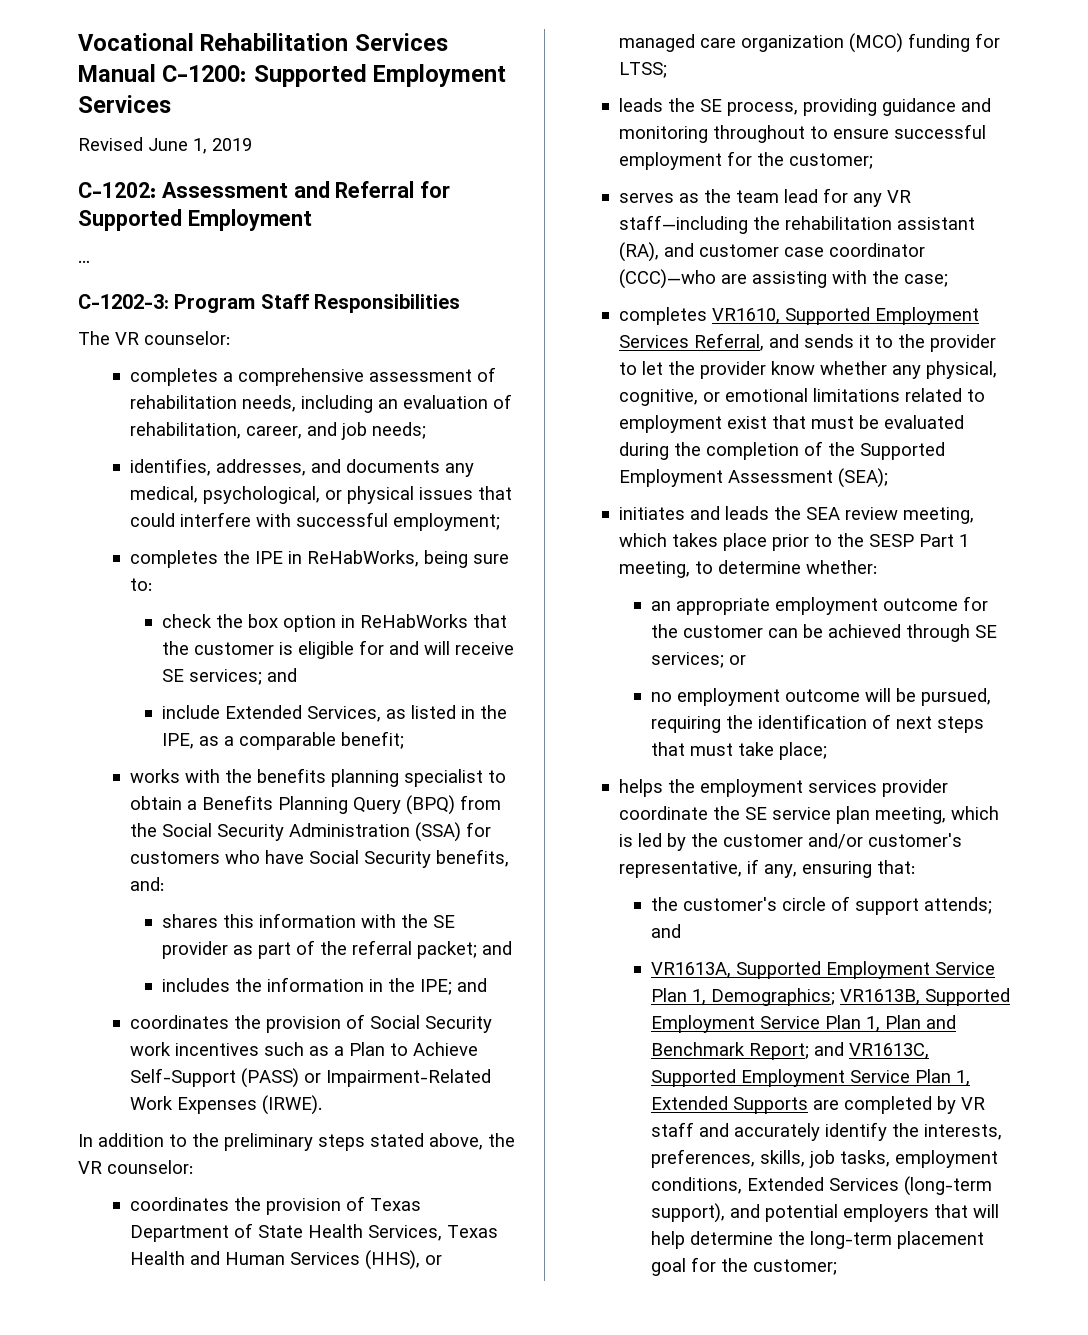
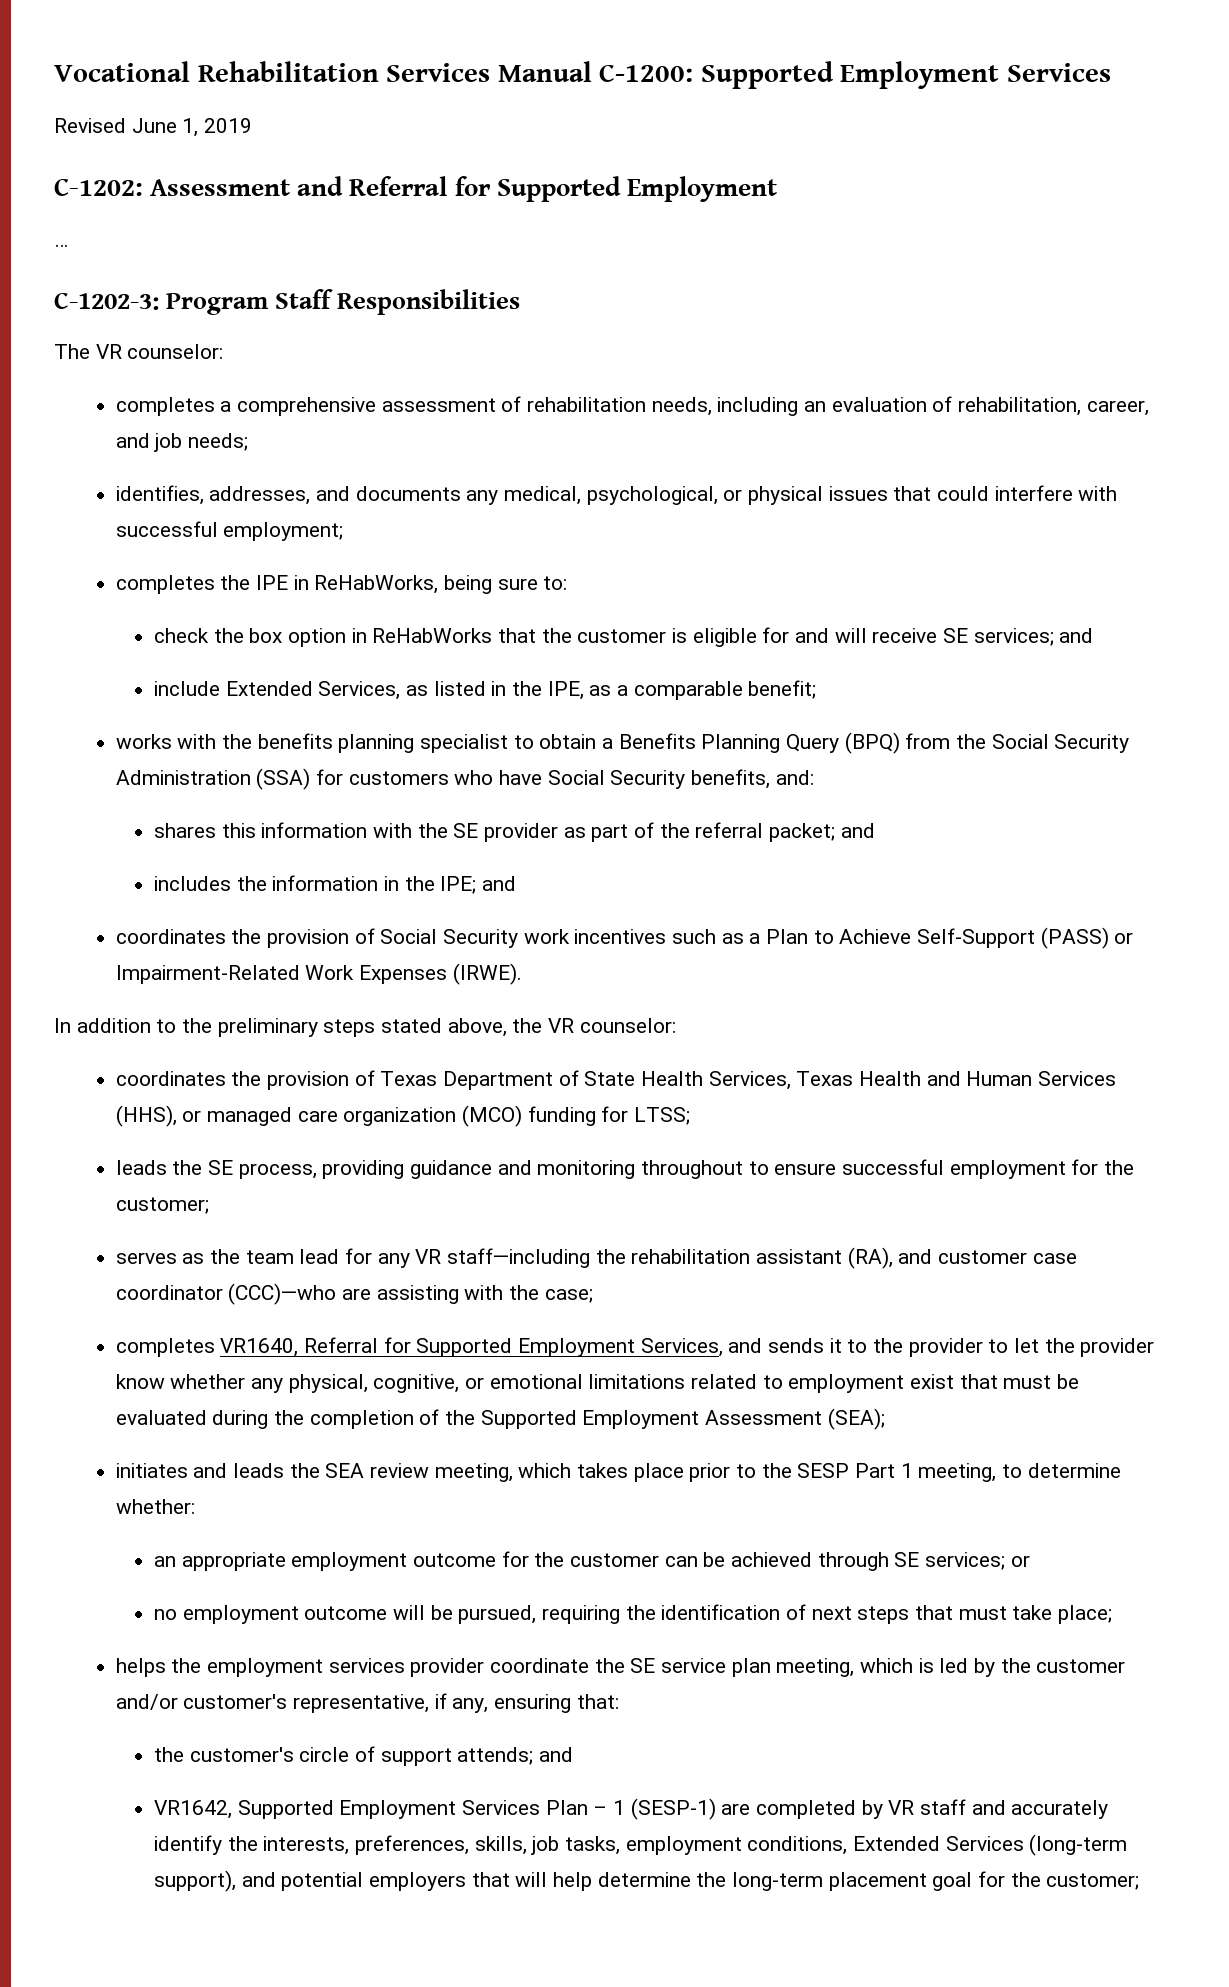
- completes VR1610, Supported Employment Services Referral, and sends it to the provider to let the provider know whether any physical, cognitive, or emotional limitations related to employment exist that must be evaluated during the completion of the Supported Employment Assessment (SEA);
+ completes VR1640, Referral for Supported Employment Services, and sends it to the provider to let the provider know whether any physical, cognitive, or emotional limitations related to employment exist that must be evaluated during the completion of the Supported Employment Assessment (SEA);
- VR1613A, Supported Employment Service Plan 1, Demographics; VR1613B, Supported Employment Service Plan 1, Plan and Benchmark Report; and VR1613C, Supported Employment Service Plan 1, Extended Supports are completed by VR staff and accurately identify the interests, preferences, skills, job tasks, employment conditions, Extended Services (long-term support), and potential employers that will help determine the long-term placement goal for the customer;
+ VR1642, Supported Employment Services Plan – 1 (SESP-1) are completed by VR staff and accurately identify the interests, preferences, skills, job tasks, employment conditions, Extended Services (long-term support), and potential employers that will help determine the long-term placement goal for the customer;

